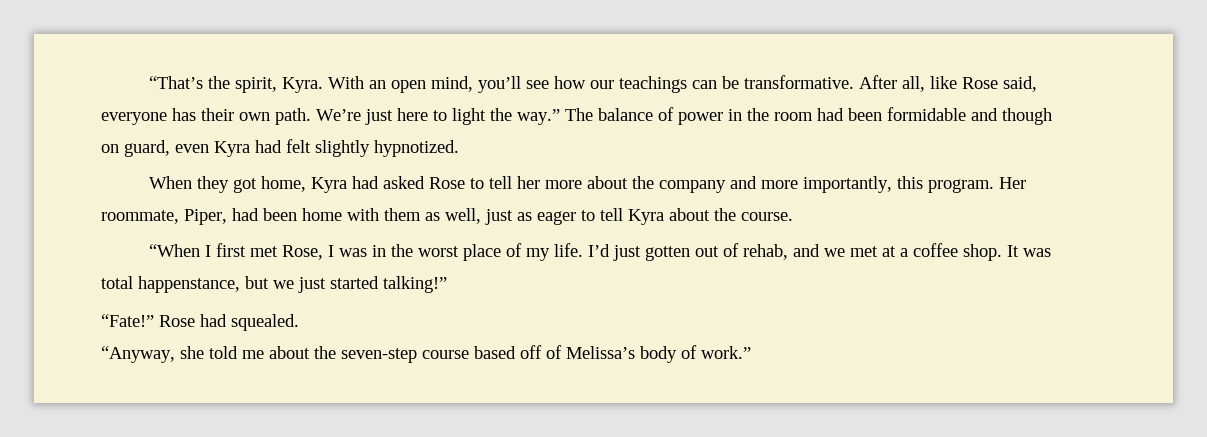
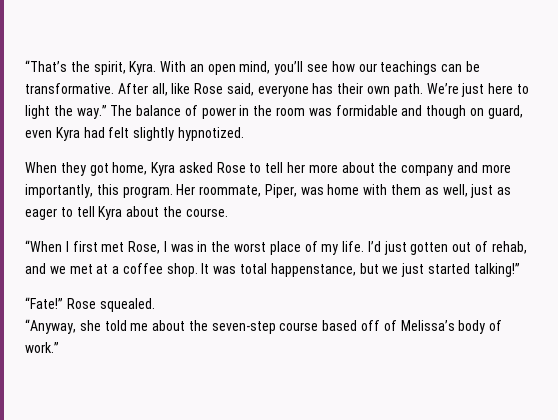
- The balance of power in the room had been formidable and though on guard, even Kyra had felt slightly hypnotized.
+ The balance of power in the room was formidable and though on guard, even Kyra had felt slightly hypnotized.
- When they got home, Kyra had asked Rose to tell her more about the company and more importantly, this program.
+ When they got home, Kyra asked Rose to tell her more about the company and more importantly, this program.
- Her roommate, Piper, had been home with them as well, just as eager to tell Kyra about the course.
+ Her roommate, Piper, was home with them as well, just as eager to tell Kyra about the course.
- Rose had squealed.
+ Rose squealed.

